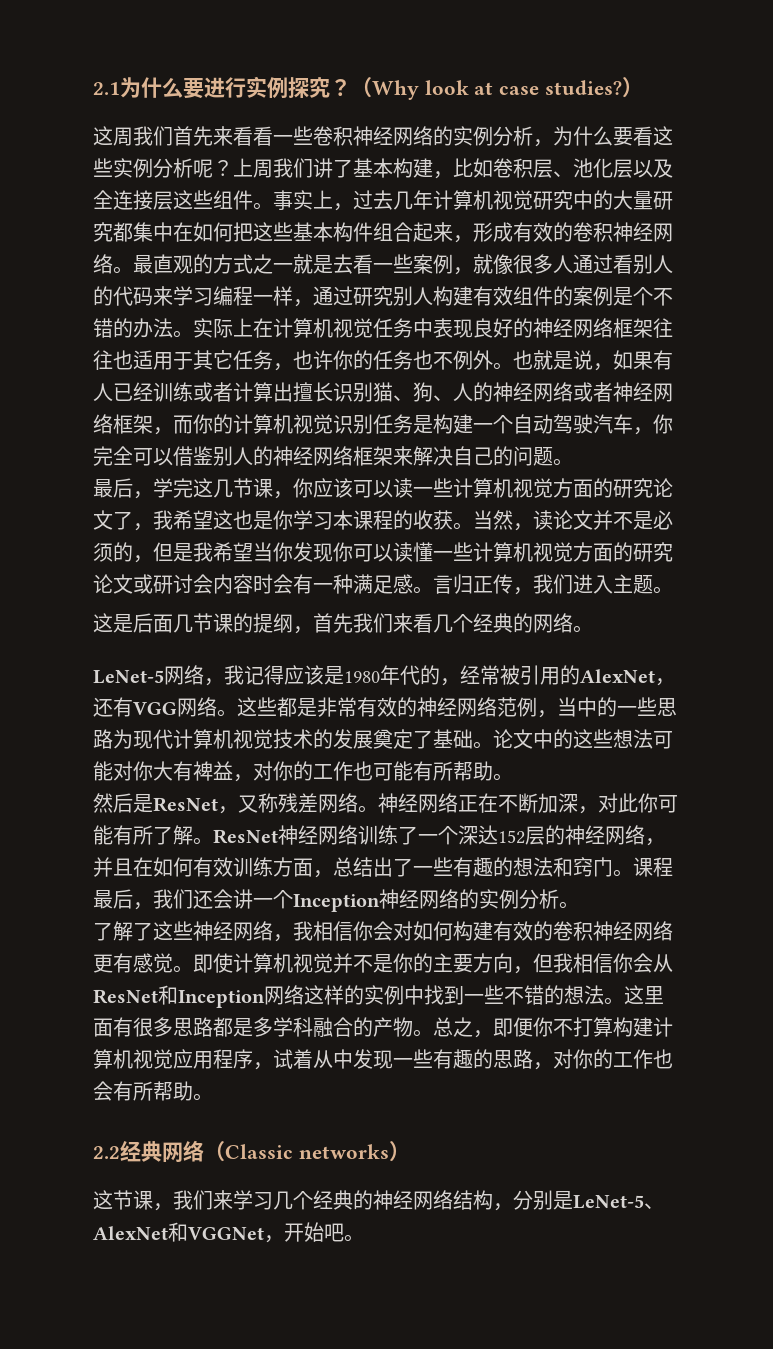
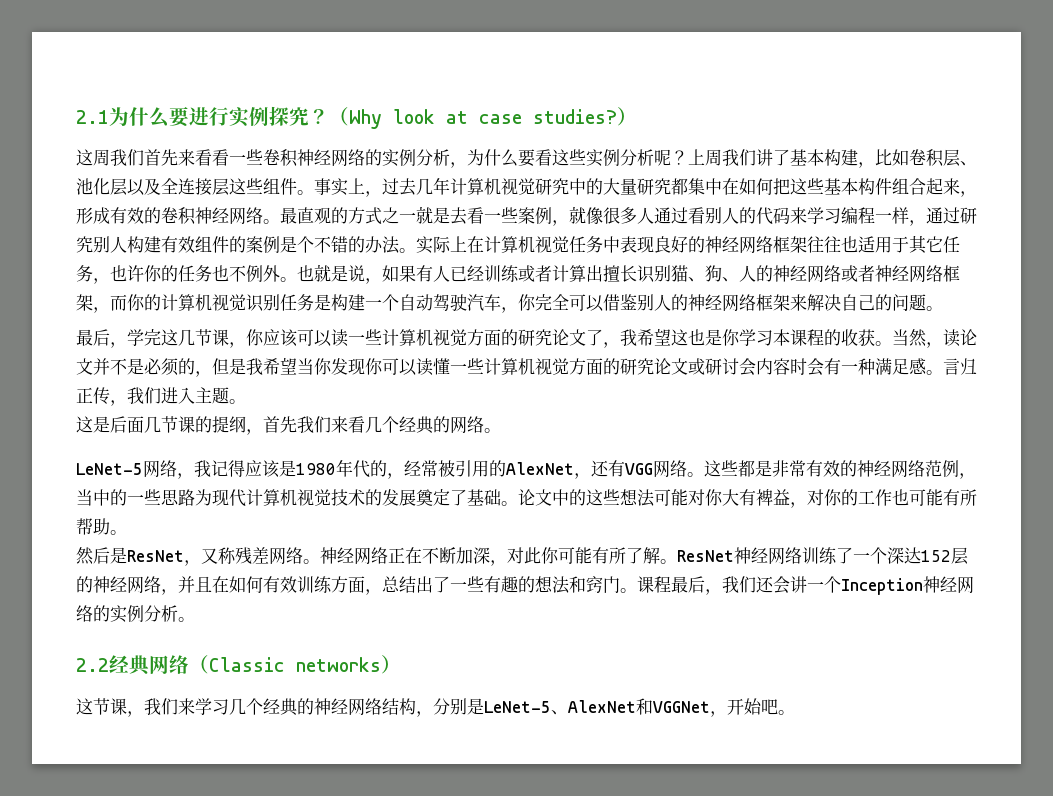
- 了解了这些神经网络，我相信你会对如何构建有效的卷积神经网络更有感觉。即使计算机视觉并不是你的主要方向，但我相信你会从ResNet和Inception网络这样的实例中找到一些不错的想法。这里面有很多思路都是多学科融合的产物。总之，即便你不打算构建计算机视觉应用程序，试着从中发现一些有趣的思路，对你的工作也会有所帮助。

